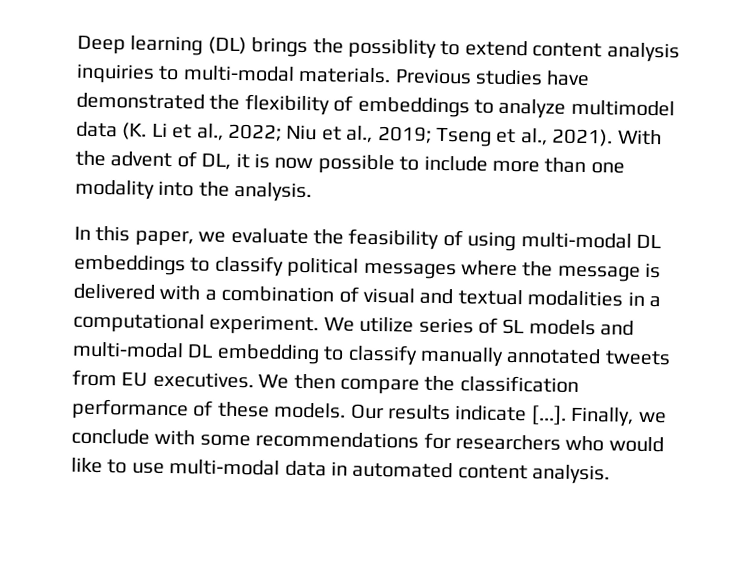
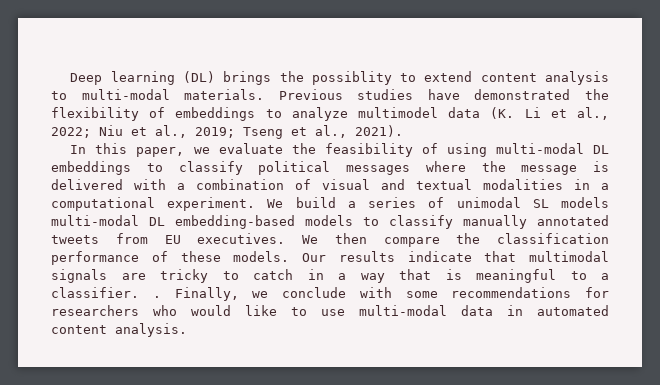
- Deep learning (DL) brings the possiblity to extend content analysis inquiries to multi-modal materials.
+ Deep learning (DL) brings the possiblity to extend content analysis to multi-modal materials.
- With the advent of DL, it is now possible to include more than one modality into the analysis.
- We utilize series of SL models and multi-modal DL embedding to classify manually annotated tweets from EU executives.
+ We build a series of unimodal SL models multi-modal DL embedding-based models to classify manually annotated tweets from EU executives.
- Our results indicate [...]. Finally, we conclude with some recommendations for researchers who would like to use multi-modal data in automated content analysis.
+ Our results indicate that multimodal signals are tricky to catch in a way that is meaningful to a classifier. . Finally, we conclude with some recommendations for researchers who would like to use multi-modal data in automated content analysis.

